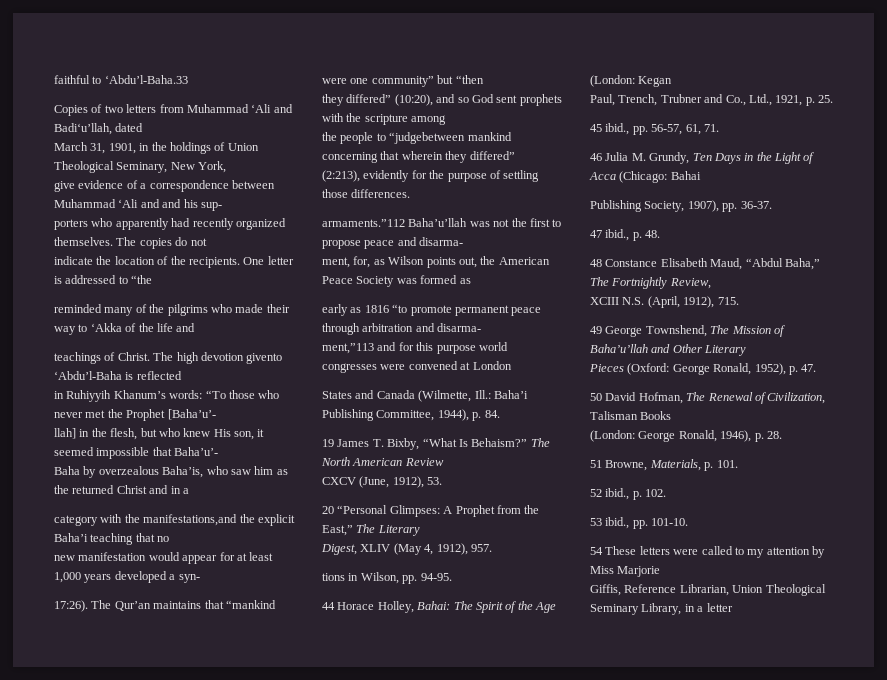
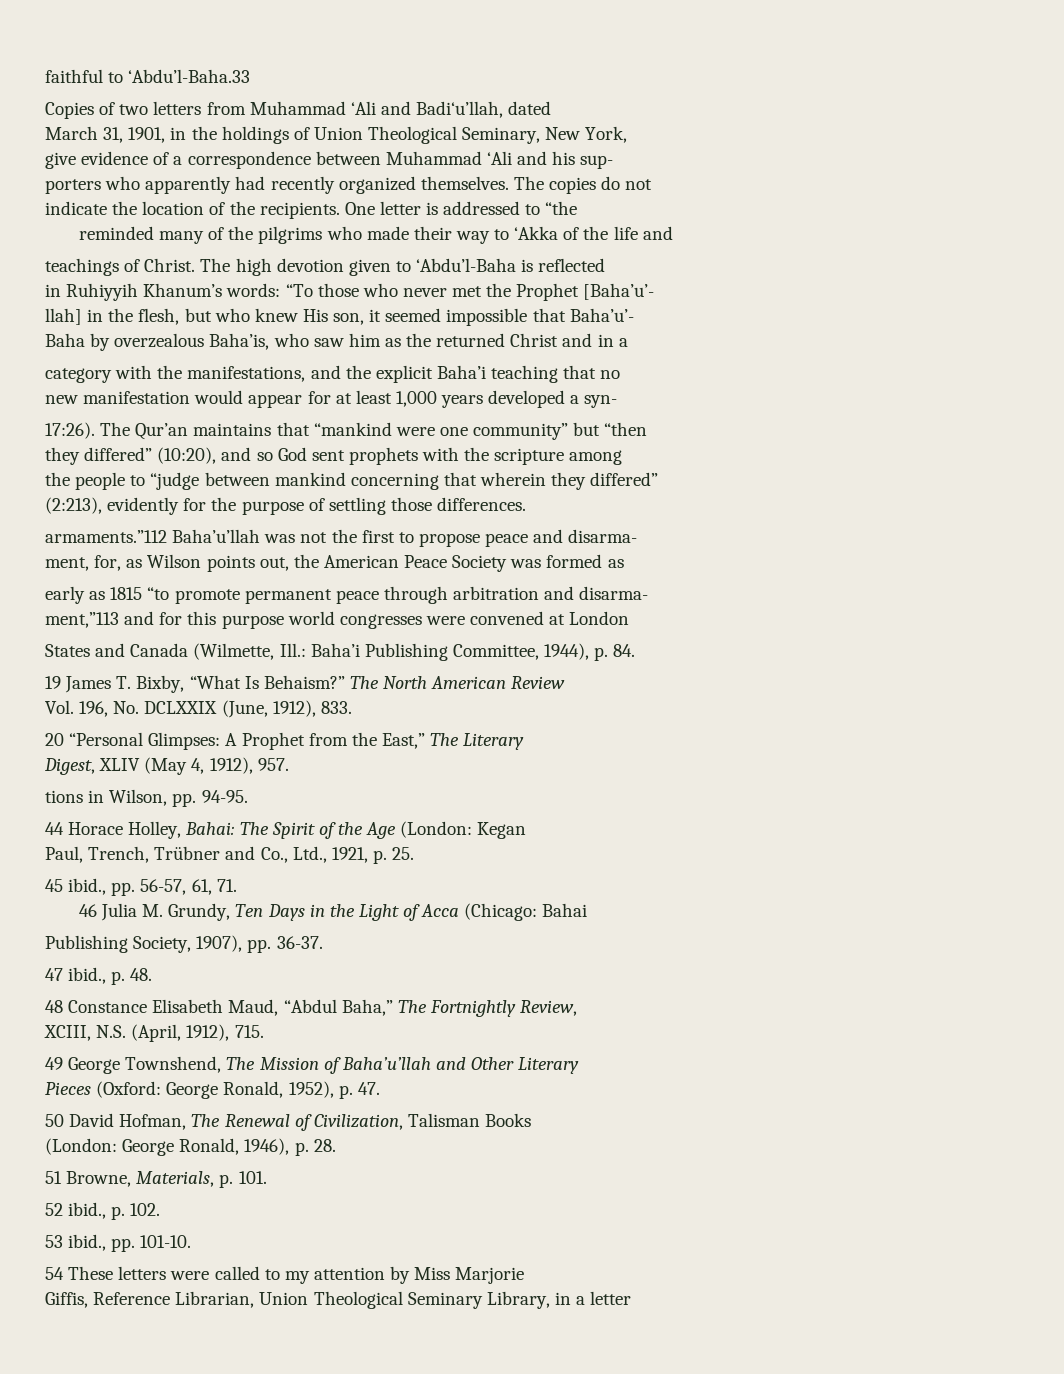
- give evidence of a correspondence between Muhammad ‘Ali and and his sup-
+ give evidence of a correspondence between Muhammad ‘Ali and his sup-
- The high devotion givento ‘Abdu’l-Baha is reflected
+ The high devotion given to ‘Abdu’l-Baha is reflected
- category with the manifestations,and the explicit Baha’i teaching that no
+ category with the manifestations, and the explicit Baha’i teaching that no
- the people to “judgebetween mankind concerning that wherein they differed”
+ the people to “judge between mankind concerning that wherein they differed”
- early as 1816 “to promote permanent peace through arbitration and disarma-
+ early as 1815 “to promote permanent peace through arbitration and disarma-
- CXCV (June, 1912), 53.
+ Vol. 196, No. DCLXXIX (June, 1912), 833.
- Paul, Trench, Trubner and Co., Ltd., 1921, p. 25.
+ Paul, Trench, Trübner and Co., Ltd., 1921, p. 25.
- XCIII N.S. (April, 1912), 715.
+ XCIII, N.S. (April, 1912), 715.

